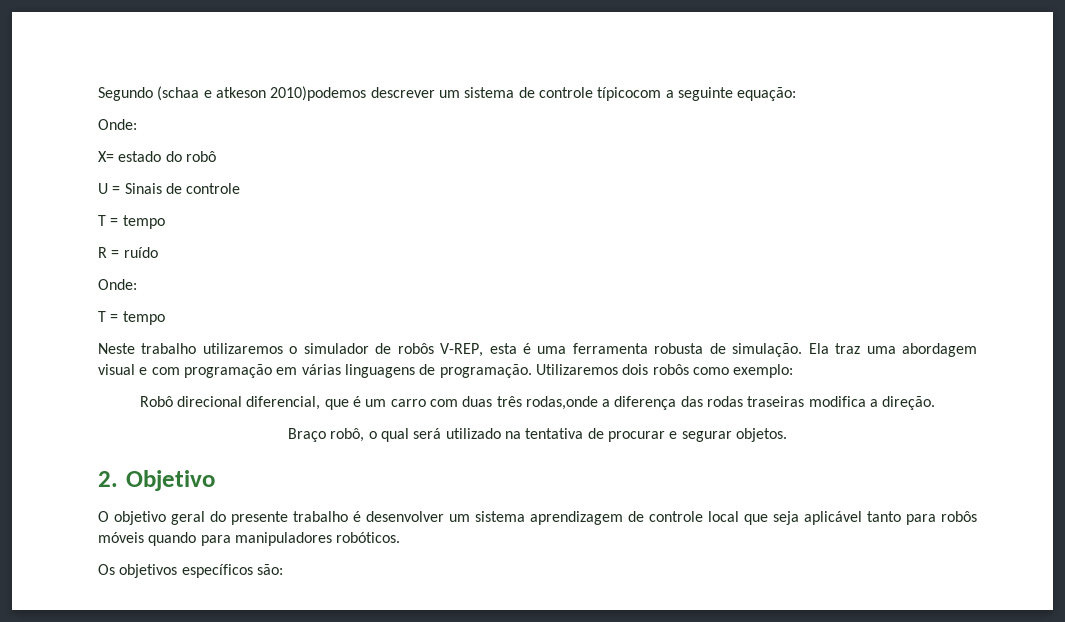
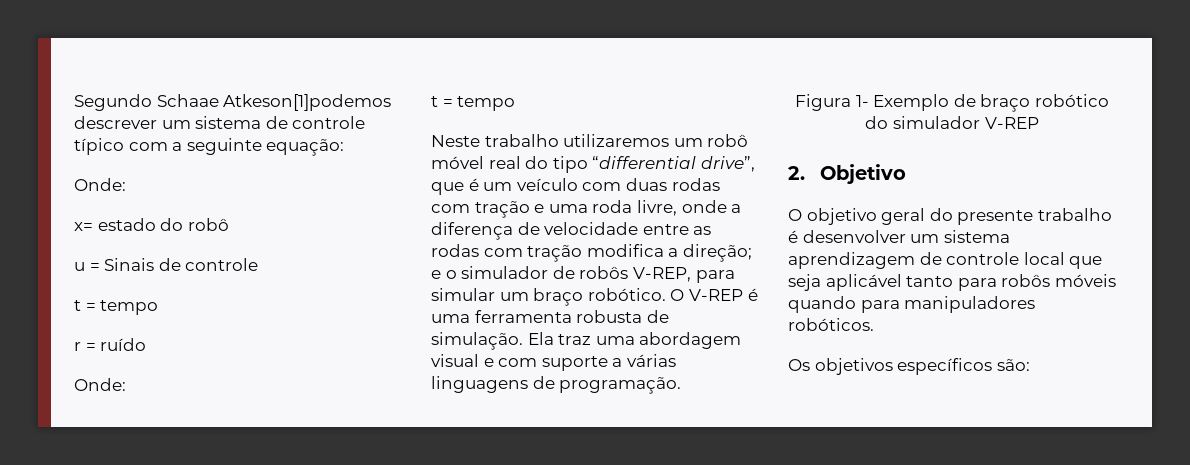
- Segundo (schaa e atkeson 2010)podemos descrever um sistema de controle típicocom a seguinte equação:
+ Segundo Schaae Atkeson[1]podemos descrever um sistema de controle típico com a seguinte equação:
- X= estado do robô
+ x= estado do robô
- U = Sinais de controle
- T = tempo
- R = ruído
+ u = Sinais de controle
+ t = tempo
+ r = ruído
  Onde:
- T = tempo
+ t = tempo
- Neste trabalho utilizaremos o simulador de robôs V-REP, esta é uma ferramenta robusta de simulação.
+ Neste trabalho utilizaremos um robô móvel real do tipo “differential drive”, que é um veículo com duas rodas com tração e uma roda livre, onde a diferença de velocidade entre as rodas com tração modifica a direção; e o simulador de robôs V-REP, para simular um braço robótico. O V-REP é uma ferramenta robusta de simulação.
- Ela traz uma abordagem visual e com programação em várias linguagens de programação. Utilizaremos dois robôs como exemplo:
- Robô direcional diferencial, que é um carro com duas três rodas,onde a diferença das rodas traseiras modifica a direção.
- Braço robô, o qual será utilizado na tentativa de procurar e segurar objetos.
+ Ela traz uma abordagem visual e com suporte a várias linguagens de programação.
+ Figura 1- Exemplo de braço robótico do simulador V-REP

